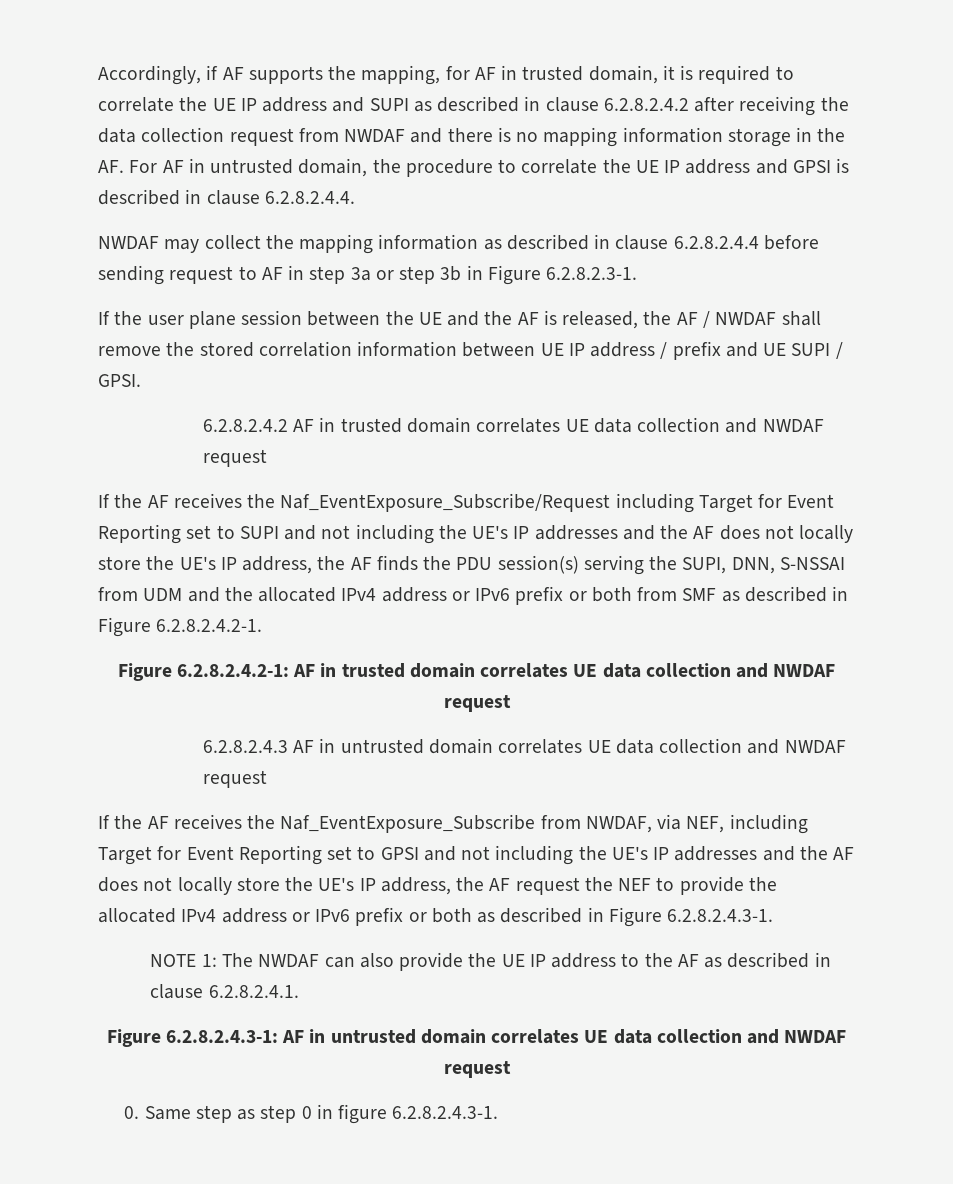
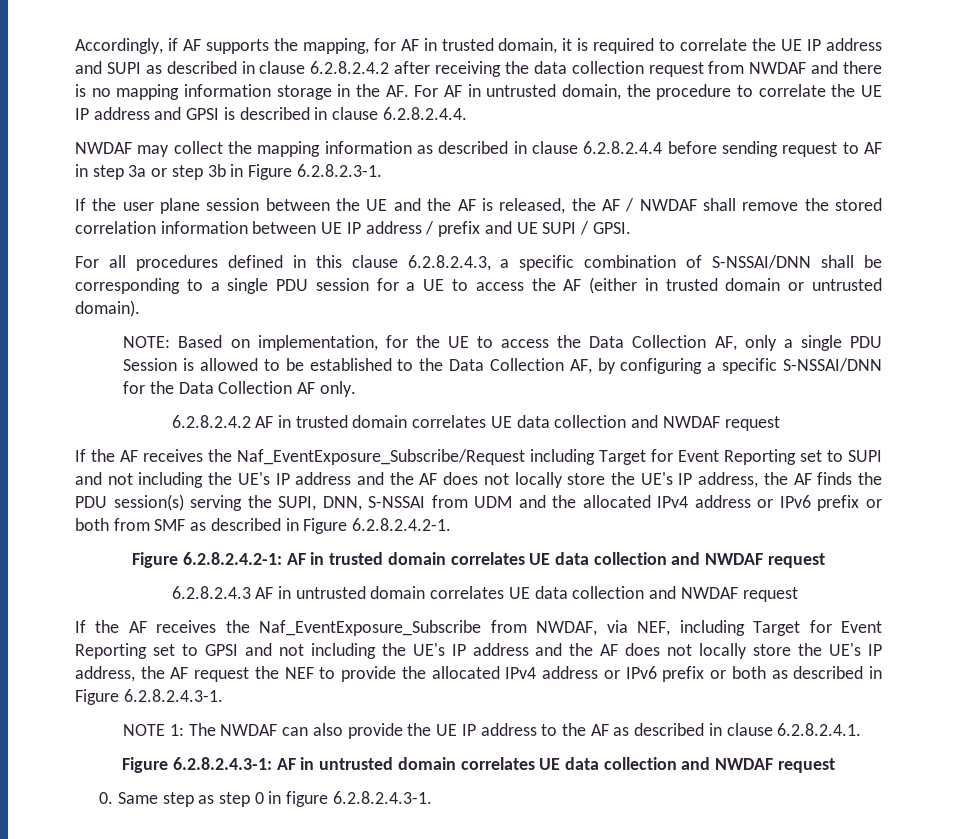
+ For all procedures defined in this clause 6.2.8.2.4.3, a specific combination of S-NSSAI/DNN shall be corresponding to a single PDU session for a UE to access the AF (either in trusted domain or untrusted domain).
+ NOTE: Based on implementation, for the UE to access the Data Collection AF, only a single PDU Session is allowed to be established to the Data Collection AF, by configuring a specific S-NSSAI/DNN for the Data Collection AF only.
- If the AF receives the Naf_EventExposure_Subscribe/Request including Target for Event Reporting set to SUPI and not including the UE's IP addresses and the AF does not locally store the UE's IP address, the AF finds the PDU session(s) serving the SUPI, DNN, S-NSSAI from UDM and the allocated IPv4 address or IPv6 prefix or both from SMF as described in Figure 6.2.8.2.4.2-1.
+ If the AF receives the Naf_EventExposure_Subscribe/Request including Target for Event Reporting set to SUPI and not including the UE's IP address and the AF does not locally store the UE's IP address, the AF finds the PDU session(s) serving the SUPI, DNN, S-NSSAI from UDM and the allocated IPv4 address or IPv6 prefix or both from SMF as described in Figure 6.2.8.2.4.2-1.
- If the AF receives the Naf_EventExposure_Subscribe from NWDAF, via NEF, including Target for Event Reporting set to GPSI and not including the UE's IP addresses and the AF does not locally store the UE's IP address, the AF request the NEF to provide the allocated IPv4 address or IPv6 prefix or both as described in Figure 6.2.8.2.4.3-1.
+ If the AF receives the Naf_EventExposure_Subscribe from NWDAF, via NEF, including Target for Event Reporting set to GPSI and not including the UE's IP address and the AF does not locally store the UE's IP address, the AF request the NEF to provide the allocated IPv4 address or IPv6 prefix or both as described in Figure 6.2.8.2.4.3-1.

